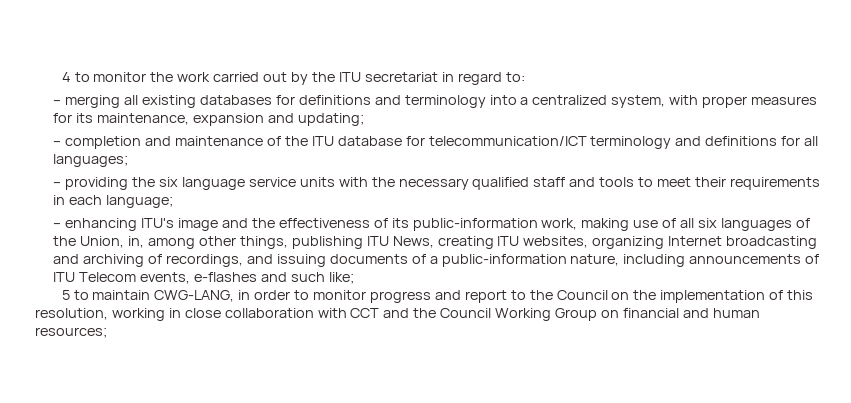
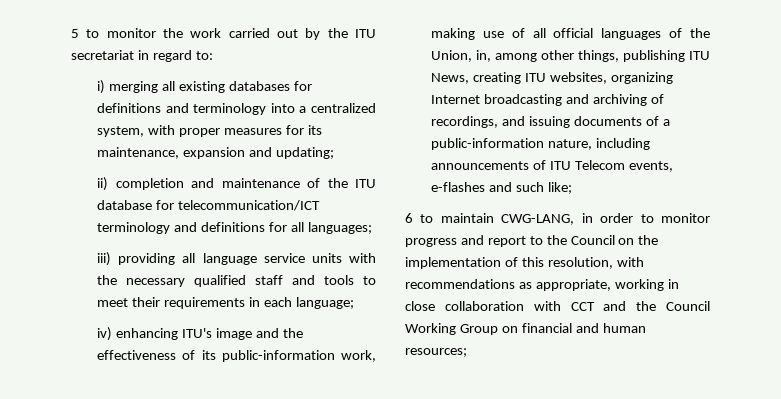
- 4 to monitor the work carried out by the ITU secretariat in regard to:
+ 5 to monitor the work carried out by the ITU secretariat in regard to:
- – merging all existing databases for definitions and terminology into a centralized system, with proper measures for its maintenance, expansion and updating;
+ i) merging all existing databases for definitions and terminology into a centralized system, with proper measures for its maintenance, expansion and updating;
- – completion and maintenance of the ITU database for telecommunication/ICT terminology and definitions for all languages;
+ ii) completion and maintenance of the ITU database for telecommunication/ICT terminology and definitions for all languages;
- – providing the six language service units with the necessary qualified staff and tools to meet their requirements in each language;
+ iii) providing all language service units with the necessary qualified staff and tools to meet their requirements in each language;
- – enhancing ITU's image and the effectiveness of its public-information work, making use of all six languages of the Union, in, among other things, publishing ITU News, creating ITU websites, organizing Internet broadcasting and archiving of recordings, and issuing documents of a public-information nature, including announcements of ITU Telecom events, e-flashes and such like;
+ iv) enhancing ITU's image and the effectiveness of its public-information work, making use of all official languages of the Union, in, among other things, publishing ITU News, creating ITU websites, organizing Internet broadcasting and archiving of recordings, and issuing documents of a public-information nature, including announcements of ITU Telecom events, e-flashes and such like;
- 5 to maintain CWG-LANG, in order to monitor progress and report to the Council on the implementation of this resolution, working in close collaboration with CCT and the Council Working Group on financial and human resources;
+ 6 to maintain CWG-LANG, in order to monitor progress and report to the Council on the implementation of this resolution, with recommendations as appropriate, working in close collaboration with CCT and the Council Working Group on financial and human resources;

